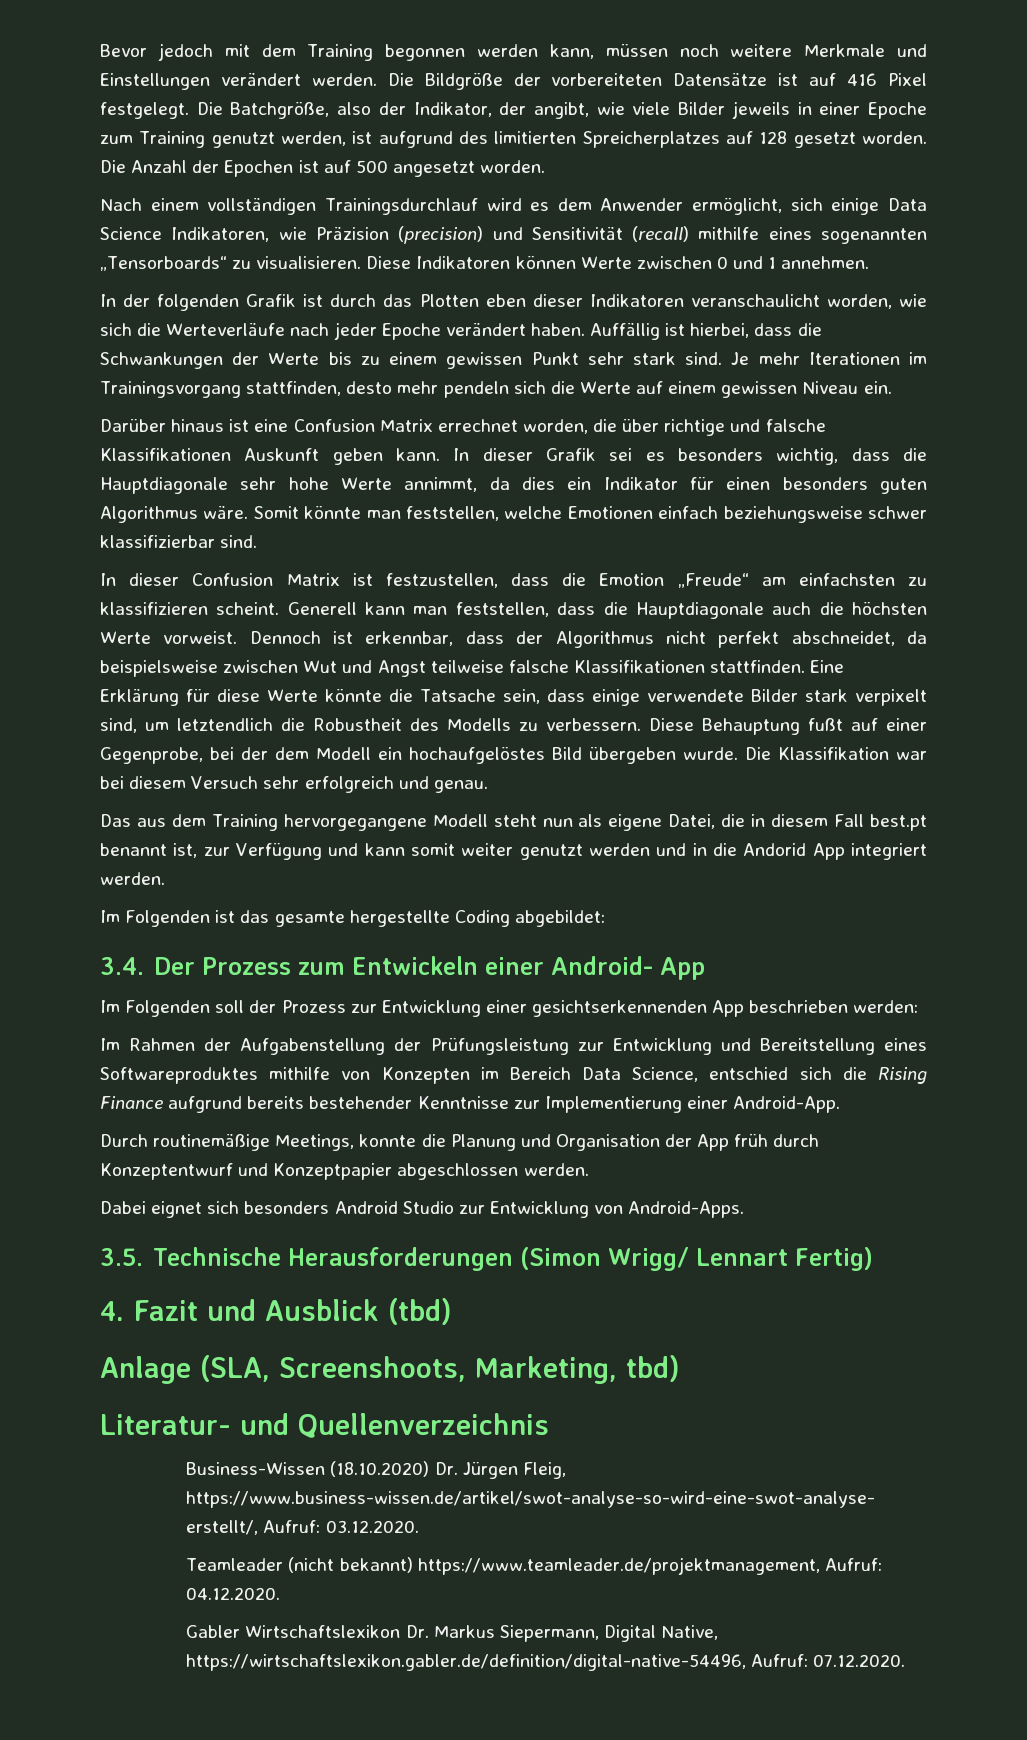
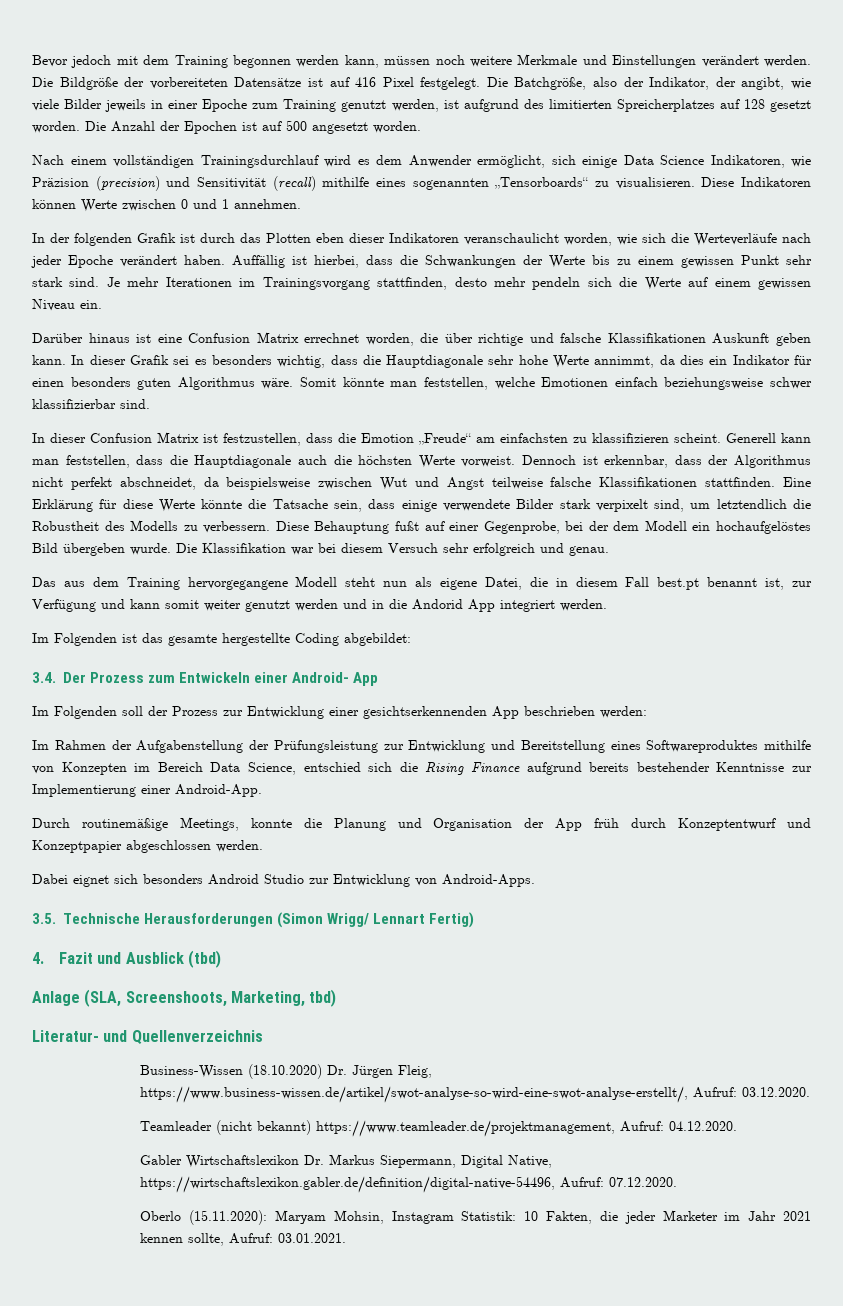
+ Oberlo (15.11.2020): Maryam Mohsin, Instagram Statistik: 10 Fakten, die jeder Marketer im Jahr 2021 kennen sollte, Aufruf: 03.01.2021.

